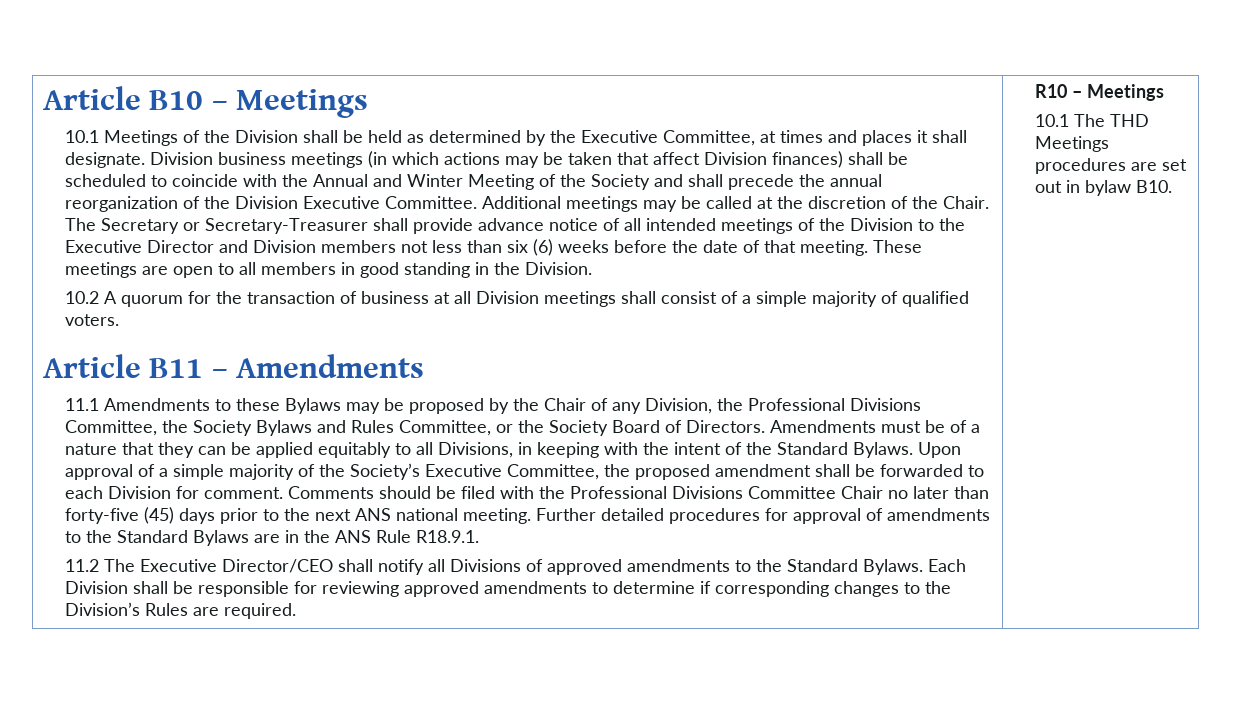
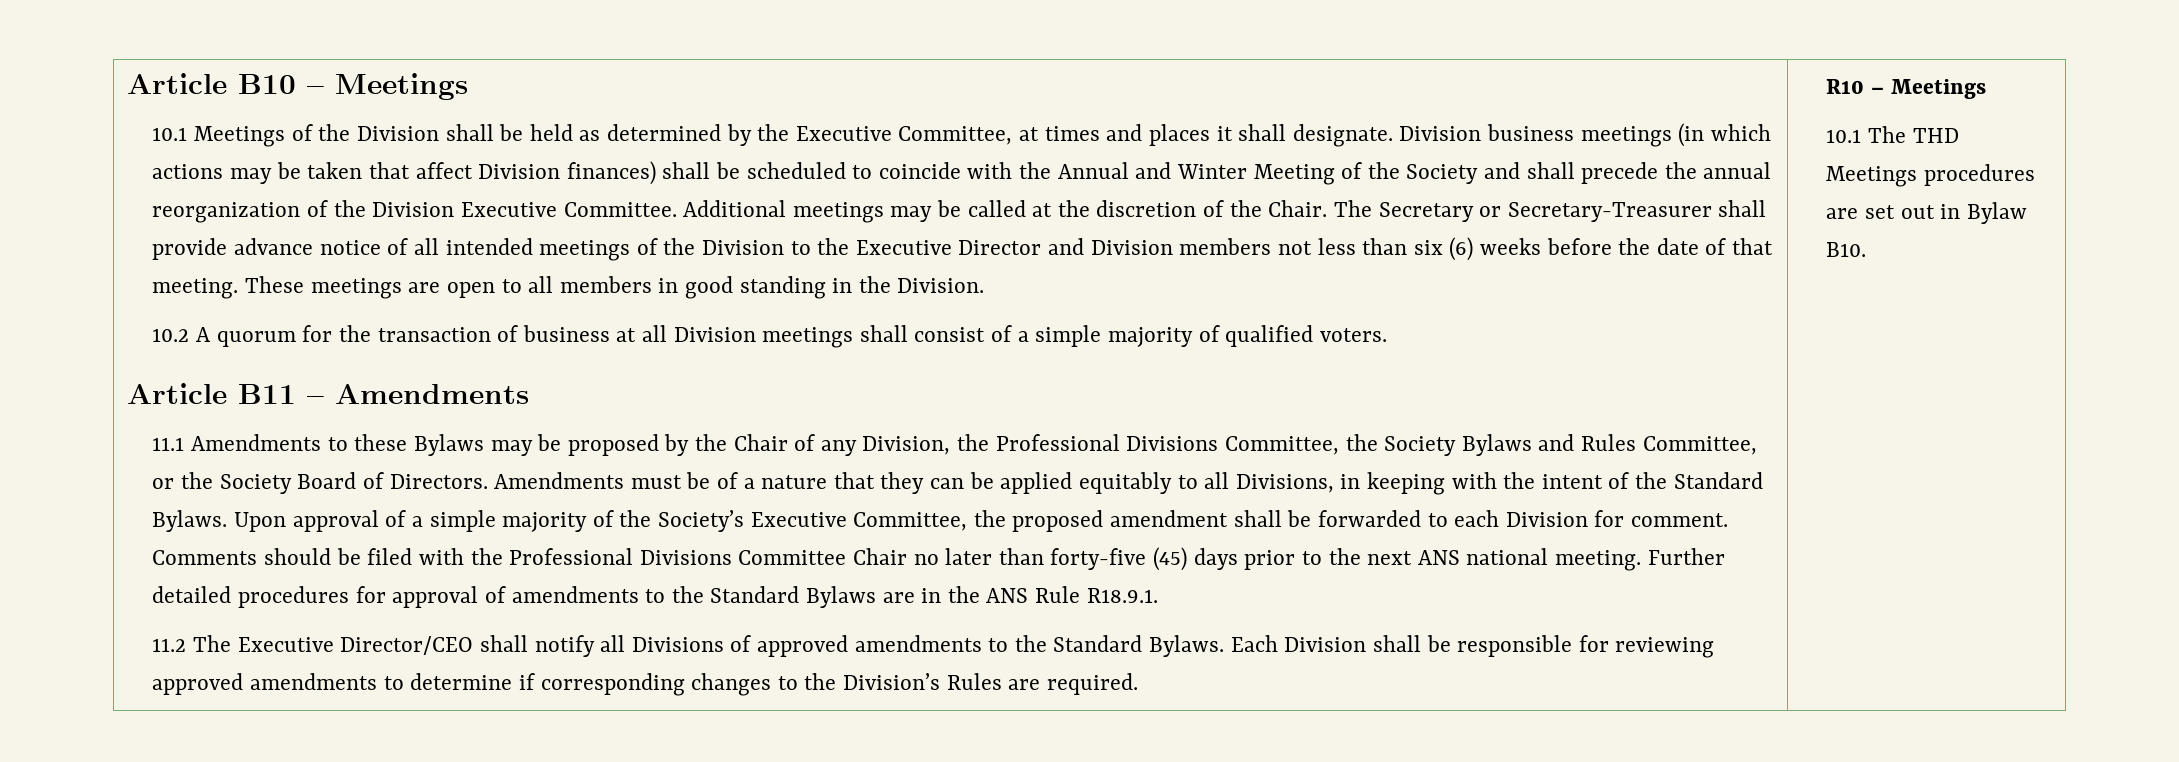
- 10.1 The THD Meetings procedures are set out in bylaw B10.
+ 10.1 The THD Meetings procedures are set out in Bylaw B10.

